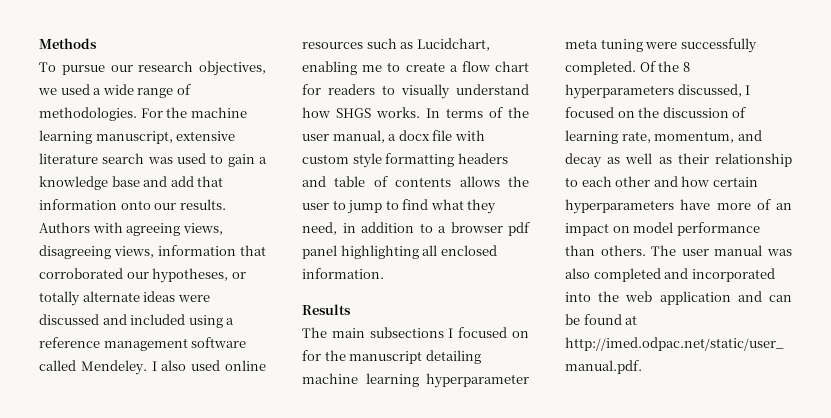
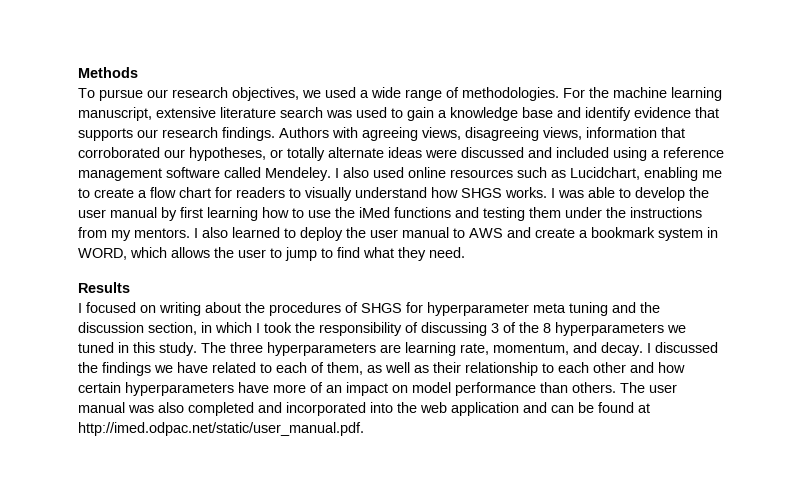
- For the machine learning manuscript, extensive literature search was used to gain a knowledge base and add that information onto our results.
+ For the machine learning manuscript, extensive literature search was used to gain a knowledge base and identify evidence that supports our research findings.
- In terms of the user manual, a docx file with custom style formatting headers and table of contents allows the user to jump to find what they need, in addition to a browser pdf panel highlighting all enclosed information.
+ I was able to develop the user manual by first learning how to use the iMed functions and testing them under the instructions from my mentors. I also learned to deploy the user manual to AWS and create a bookmark system in WORD, which allows the user to jump to find what they need.
  Results
- The main subsections I focused on for the manuscript detailing machine learning hyperparameter meta tuning were successfully completed. Of the 8 hyperparameters discussed, I focused on the discussion of learning rate, momentum, and decay as well as their relationship to each other and how certain hyperparameters have more of an impact on model performance than others.
+ I focused on writing about the procedures of SHGS for hyperparameter meta tuning and the discussion section, in which I took the responsibility of discussing 3 of the 8 hyperparameters we tuned in this study. The three hyperparameters are learning rate, momentum, and decay. I discussed the findings we have related to each of them, as well as their relationship to each other and how certain hyperparameters have more of an impact on model performance than others.

